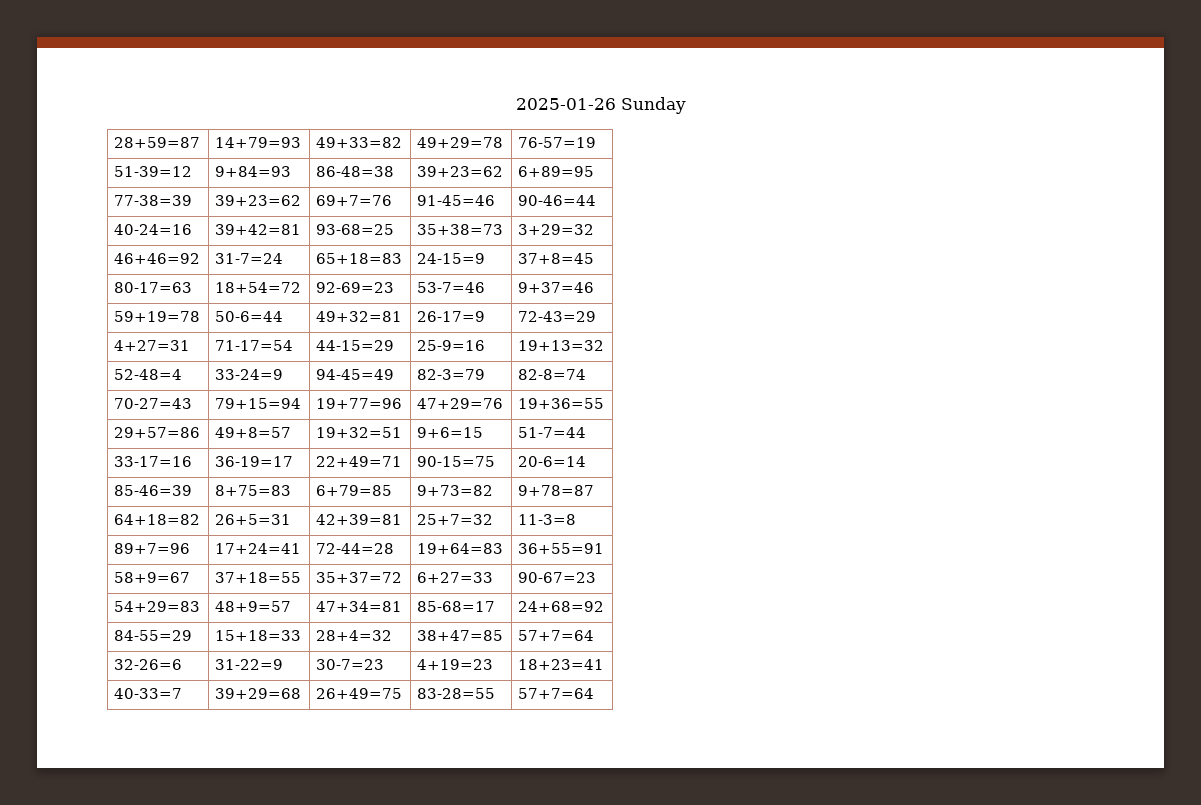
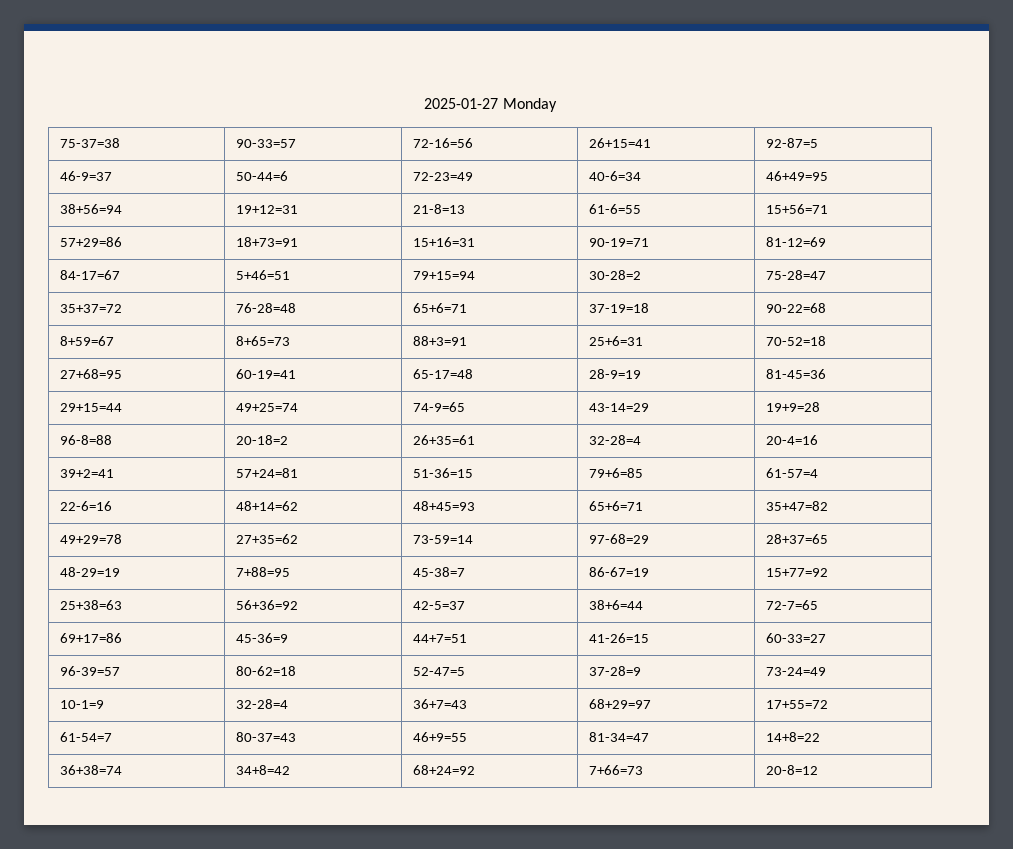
- 2025-01-26 Sunday
- 28+59=87 | 14+79=93 | 49+33=82 | 49+29=78 | 76-57=19
- 51-39=12 | 9+84=93 | 86-48=38 | 39+23=62 | 6+89=95
- 77-38=39 | 39+23=62 | 69+7=76 | 91-45=46 | 90-46=44
- 40-24=16 | 39+42=81 | 93-68=25 | 35+38=73 | 3+29=32
- 46+46=92 | 31-7=24 | 65+18=83 | 24-15=9 | 37+8=45
- 80-17=63 | 18+54=72 | 92-69=23 | 53-7=46 | 9+37=46
- 59+19=78 | 50-6=44 | 49+32=81 | 26-17=9 | 72-43=29
- 4+27=31 | 71-17=54 | 44-15=29 | 25-9=16 | 19+13=32
- 52-48=4 | 33-24=9 | 94-45=49 | 82-3=79 | 82-8=74
- 70-27=43 | 79+15=94 | 19+77=96 | 47+29=76 | 19+36=55
- 29+57=86 | 49+8=57 | 19+32=51 | 9+6=15 | 51-7=44
- 33-17=16 | 36-19=17 | 22+49=71 | 90-15=75 | 20-6=14
- 85-46=39 | 8+75=83 | 6+79=85 | 9+73=82 | 9+78=87
- 64+18=82 | 26+5=31 | 42+39=81 | 25+7=32 | 11-3=8
- 89+7=96 | 17+24=41 | 72-44=28 | 19+64=83 | 36+55=91
- 58+9=67 | 37+18=55 | 35+37=72 | 6+27=33 | 90-67=23
- 54+29=83 | 48+9=57 | 47+34=81 | 85-68=17 | 24+68=92
- 84-55=29 | 15+18=33 | 28+4=32 | 38+47=85 | 57+7=64
- 32-26=6 | 31-22=9 | 30-7=23 | 4+19=23 | 18+23=41
- 40-33=7 | 39+29=68 | 26+49=75 | 83-28=55 | 57+7=64
+ 2025-01-27 Monday
+ 75-37=38 | 90-33=57 | 72-16=56 | 26+15=41 | 92-87=5
+ 46-9=37 | 50-44=6 | 72-23=49 | 40-6=34 | 46+49=95
+ 38+56=94 | 19+12=31 | 21-8=13 | 61-6=55 | 15+56=71
+ 57+29=86 | 18+73=91 | 15+16=31 | 90-19=71 | 81-12=69
+ 84-17=67 | 5+46=51 | 79+15=94 | 30-28=2 | 75-28=47
+ 35+37=72 | 76-28=48 | 65+6=71 | 37-19=18 | 90-22=68
+ 8+59=67 | 8+65=73 | 88+3=91 | 25+6=31 | 70-52=18
+ 27+68=95 | 60-19=41 | 65-17=48 | 28-9=19 | 81-45=36
+ 29+15=44 | 49+25=74 | 74-9=65 | 43-14=29 | 19+9=28
+ 96-8=88 | 20-18=2 | 26+35=61 | 32-28=4 | 20-4=16
+ 39+2=41 | 57+24=81 | 51-36=15 | 79+6=85 | 61-57=4
+ 22-6=16 | 48+14=62 | 48+45=93 | 65+6=71 | 35+47=82
+ 49+29=78 | 27+35=62 | 73-59=14 | 97-68=29 | 28+37=65
+ 48-29=19 | 7+88=95 | 45-38=7 | 86-67=19 | 15+77=92
+ 25+38=63 | 56+36=92 | 42-5=37 | 38+6=44 | 72-7=65
+ 69+17=86 | 45-36=9 | 44+7=51 | 41-26=15 | 60-33=27
+ 96-39=57 | 80-62=18 | 52-47=5 | 37-28=9 | 73-24=49
+ 10-1=9 | 32-28=4 | 36+7=43 | 68+29=97 | 17+55=72
+ 61-54=7 | 80-37=43 | 46+9=55 | 81-34=47 | 14+8=22
+ 36+38=74 | 34+8=42 | 68+24=92 | 7+66=73 | 20-8=12

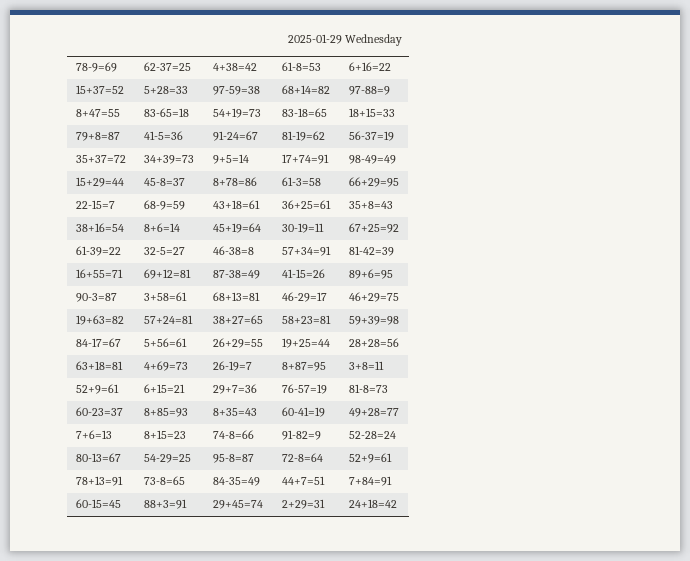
- 2025-01-27 Monday
- 75-37=38 | 90-33=57 | 72-16=56 | 26+15=41 | 92-87=5
- 46-9=37 | 50-44=6 | 72-23=49 | 40-6=34 | 46+49=95
- 38+56=94 | 19+12=31 | 21-8=13 | 61-6=55 | 15+56=71
- 57+29=86 | 18+73=91 | 15+16=31 | 90-19=71 | 81-12=69
- 84-17=67 | 5+46=51 | 79+15=94 | 30-28=2 | 75-28=47
- 35+37=72 | 76-28=48 | 65+6=71 | 37-19=18 | 90-22=68
- 8+59=67 | 8+65=73 | 88+3=91 | 25+6=31 | 70-52=18
- 27+68=95 | 60-19=41 | 65-17=48 | 28-9=19 | 81-45=36
- 29+15=44 | 49+25=74 | 74-9=65 | 43-14=29 | 19+9=28
- 96-8=88 | 20-18=2 | 26+35=61 | 32-28=4 | 20-4=16
- 39+2=41 | 57+24=81 | 51-36=15 | 79+6=85 | 61-57=4
- 22-6=16 | 48+14=62 | 48+45=93 | 65+6=71 | 35+47=82
- 49+29=78 | 27+35=62 | 73-59=14 | 97-68=29 | 28+37=65
- 48-29=19 | 7+88=95 | 45-38=7 | 86-67=19 | 15+77=92
- 25+38=63 | 56+36=92 | 42-5=37 | 38+6=44 | 72-7=65
- 69+17=86 | 45-36=9 | 44+7=51 | 41-26=15 | 60-33=27
- 96-39=57 | 80-62=18 | 52-47=5 | 37-28=9 | 73-24=49
- 10-1=9 | 32-28=4 | 36+7=43 | 68+29=97 | 17+55=72
- 61-54=7 | 80-37=43 | 46+9=55 | 81-34=47 | 14+8=22
- 36+38=74 | 34+8=42 | 68+24=92 | 7+66=73 | 20-8=12
+ 2025-01-29 Wednesday
+ 78-9=69 | 62-37=25 | 4+38=42 | 61-8=53 | 6+16=22
+ 15+37=52 | 5+28=33 | 97-59=38 | 68+14=82 | 97-88=9
+ 8+47=55 | 83-65=18 | 54+19=73 | 83-18=65 | 18+15=33
+ 79+8=87 | 41-5=36 | 91-24=67 | 81-19=62 | 56-37=19
+ 35+37=72 | 34+39=73 | 9+5=14 | 17+74=91 | 98-49=49
+ 15+29=44 | 45-8=37 | 8+78=86 | 61-3=58 | 66+29=95
+ 22-15=7 | 68-9=59 | 43+18=61 | 36+25=61 | 35+8=43
+ 38+16=54 | 8+6=14 | 45+19=64 | 30-19=11 | 67+25=92
+ 61-39=22 | 32-5=27 | 46-38=8 | 57+34=91 | 81-42=39
+ 16+55=71 | 69+12=81 | 87-38=49 | 41-15=26 | 89+6=95
+ 90-3=87 | 3+58=61 | 68+13=81 | 46-29=17 | 46+29=75
+ 19+63=82 | 57+24=81 | 38+27=65 | 58+23=81 | 59+39=98
+ 84-17=67 | 5+56=61 | 26+29=55 | 19+25=44 | 28+28=56
+ 63+18=81 | 4+69=73 | 26-19=7 | 8+87=95 | 3+8=11
+ 52+9=61 | 6+15=21 | 29+7=36 | 76-57=19 | 81-8=73
+ 60-23=37 | 8+85=93 | 8+35=43 | 60-41=19 | 49+28=77
+ 7+6=13 | 8+15=23 | 74-8=66 | 91-82=9 | 52-28=24
+ 80-13=67 | 54-29=25 | 95-8=87 | 72-8=64 | 52+9=61
+ 78+13=91 | 73-8=65 | 84-35=49 | 44+7=51 | 7+84=91
+ 60-15=45 | 88+3=91 | 29+45=74 | 2+29=31 | 24+18=42

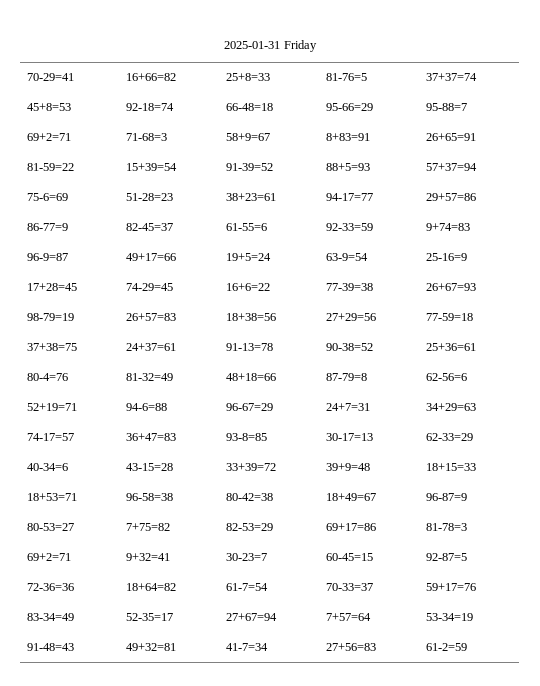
- 2025-01-29 Wednesday
- 78-9=69 | 62-37=25 | 4+38=42 | 61-8=53 | 6+16=22
- 15+37=52 | 5+28=33 | 97-59=38 | 68+14=82 | 97-88=9
- 8+47=55 | 83-65=18 | 54+19=73 | 83-18=65 | 18+15=33
- 79+8=87 | 41-5=36 | 91-24=67 | 81-19=62 | 56-37=19
- 35+37=72 | 34+39=73 | 9+5=14 | 17+74=91 | 98-49=49
- 15+29=44 | 45-8=37 | 8+78=86 | 61-3=58 | 66+29=95
- 22-15=7 | 68-9=59 | 43+18=61 | 36+25=61 | 35+8=43
- 38+16=54 | 8+6=14 | 45+19=64 | 30-19=11 | 67+25=92
- 61-39=22 | 32-5=27 | 46-38=8 | 57+34=91 | 81-42=39
- 16+55=71 | 69+12=81 | 87-38=49 | 41-15=26 | 89+6=95
- 90-3=87 | 3+58=61 | 68+13=81 | 46-29=17 | 46+29=75
- 19+63=82 | 57+24=81 | 38+27=65 | 58+23=81 | 59+39=98
- 84-17=67 | 5+56=61 | 26+29=55 | 19+25=44 | 28+28=56
- 63+18=81 | 4+69=73 | 26-19=7 | 8+87=95 | 3+8=11
- 52+9=61 | 6+15=21 | 29+7=36 | 76-57=19 | 81-8=73
- 60-23=37 | 8+85=93 | 8+35=43 | 60-41=19 | 49+28=77
- 7+6=13 | 8+15=23 | 74-8=66 | 91-82=9 | 52-28=24
- 80-13=67 | 54-29=25 | 95-8=87 | 72-8=64 | 52+9=61
- 78+13=91 | 73-8=65 | 84-35=49 | 44+7=51 | 7+84=91
- 60-15=45 | 88+3=91 | 29+45=74 | 2+29=31 | 24+18=42
+ 2025-01-31 Friday
+ 70-29=41 | 16+66=82 | 25+8=33 | 81-76=5 | 37+37=74
+ 45+8=53 | 92-18=74 | 66-48=18 | 95-66=29 | 95-88=7
+ 69+2=71 | 71-68=3 | 58+9=67 | 8+83=91 | 26+65=91
+ 81-59=22 | 15+39=54 | 91-39=52 | 88+5=93 | 57+37=94
+ 75-6=69 | 51-28=23 | 38+23=61 | 94-17=77 | 29+57=86
+ 86-77=9 | 82-45=37 | 61-55=6 | 92-33=59 | 9+74=83
+ 96-9=87 | 49+17=66 | 19+5=24 | 63-9=54 | 25-16=9
+ 17+28=45 | 74-29=45 | 16+6=22 | 77-39=38 | 26+67=93
+ 98-79=19 | 26+57=83 | 18+38=56 | 27+29=56 | 77-59=18
+ 37+38=75 | 24+37=61 | 91-13=78 | 90-38=52 | 25+36=61
+ 80-4=76 | 81-32=49 | 48+18=66 | 87-79=8 | 62-56=6
+ 52+19=71 | 94-6=88 | 96-67=29 | 24+7=31 | 34+29=63
+ 74-17=57 | 36+47=83 | 93-8=85 | 30-17=13 | 62-33=29
+ 40-34=6 | 43-15=28 | 33+39=72 | 39+9=48 | 18+15=33
+ 18+53=71 | 96-58=38 | 80-42=38 | 18+49=67 | 96-87=9
+ 80-53=27 | 7+75=82 | 82-53=29 | 69+17=86 | 81-78=3
+ 69+2=71 | 9+32=41 | 30-23=7 | 60-45=15 | 92-87=5
+ 72-36=36 | 18+64=82 | 61-7=54 | 70-33=37 | 59+17=76
+ 83-34=49 | 52-35=17 | 27+67=94 | 7+57=64 | 53-34=19
+ 91-48=43 | 49+32=81 | 41-7=34 | 27+56=83 | 61-2=59

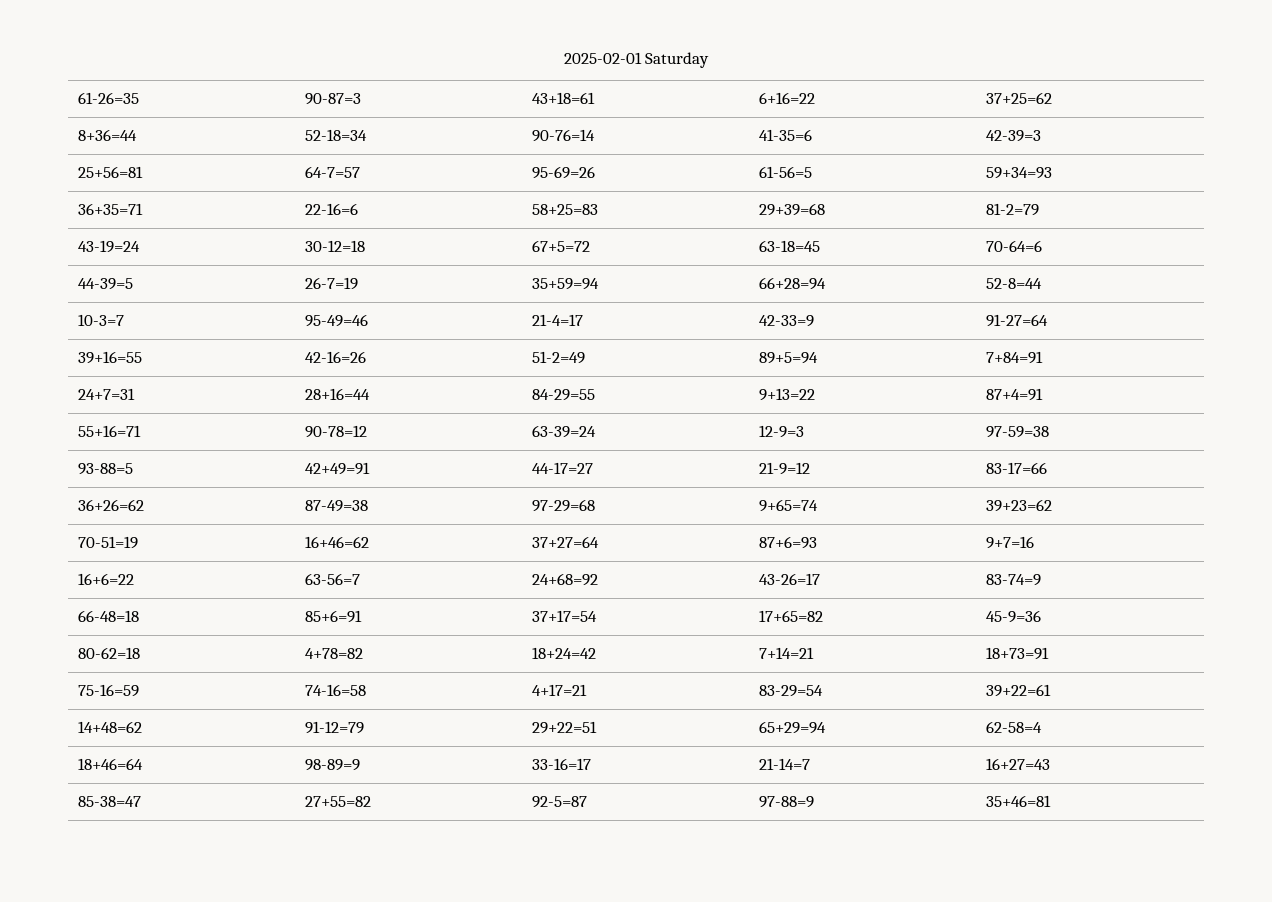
- 2025-01-31 Friday
- 70-29=41 | 16+66=82 | 25+8=33 | 81-76=5 | 37+37=74
- 45+8=53 | 92-18=74 | 66-48=18 | 95-66=29 | 95-88=7
- 69+2=71 | 71-68=3 | 58+9=67 | 8+83=91 | 26+65=91
- 81-59=22 | 15+39=54 | 91-39=52 | 88+5=93 | 57+37=94
- 75-6=69 | 51-28=23 | 38+23=61 | 94-17=77 | 29+57=86
- 86-77=9 | 82-45=37 | 61-55=6 | 92-33=59 | 9+74=83
- 96-9=87 | 49+17=66 | 19+5=24 | 63-9=54 | 25-16=9
- 17+28=45 | 74-29=45 | 16+6=22 | 77-39=38 | 26+67=93
- 98-79=19 | 26+57=83 | 18+38=56 | 27+29=56 | 77-59=18
- 37+38=75 | 24+37=61 | 91-13=78 | 90-38=52 | 25+36=61
- 80-4=76 | 81-32=49 | 48+18=66 | 87-79=8 | 62-56=6
- 52+19=71 | 94-6=88 | 96-67=29 | 24+7=31 | 34+29=63
- 74-17=57 | 36+47=83 | 93-8=85 | 30-17=13 | 62-33=29
- 40-34=6 | 43-15=28 | 33+39=72 | 39+9=48 | 18+15=33
- 18+53=71 | 96-58=38 | 80-42=38 | 18+49=67 | 96-87=9
- 80-53=27 | 7+75=82 | 82-53=29 | 69+17=86 | 81-78=3
- 69+2=71 | 9+32=41 | 30-23=7 | 60-45=15 | 92-87=5
- 72-36=36 | 18+64=82 | 61-7=54 | 70-33=37 | 59+17=76
- 83-34=49 | 52-35=17 | 27+67=94 | 7+57=64 | 53-34=19
- 91-48=43 | 49+32=81 | 41-7=34 | 27+56=83 | 61-2=59
+ 2025-02-01 Saturday
+ 61-26=35 | 90-87=3 | 43+18=61 | 6+16=22 | 37+25=62
+ 8+36=44 | 52-18=34 | 90-76=14 | 41-35=6 | 42-39=3
+ 25+56=81 | 64-7=57 | 95-69=26 | 61-56=5 | 59+34=93
+ 36+35=71 | 22-16=6 | 58+25=83 | 29+39=68 | 81-2=79
+ 43-19=24 | 30-12=18 | 67+5=72 | 63-18=45 | 70-64=6
+ 44-39=5 | 26-7=19 | 35+59=94 | 66+28=94 | 52-8=44
+ 10-3=7 | 95-49=46 | 21-4=17 | 42-33=9 | 91-27=64
+ 39+16=55 | 42-16=26 | 51-2=49 | 89+5=94 | 7+84=91
+ 24+7=31 | 28+16=44 | 84-29=55 | 9+13=22 | 87+4=91
+ 55+16=71 | 90-78=12 | 63-39=24 | 12-9=3 | 97-59=38
+ 93-88=5 | 42+49=91 | 44-17=27 | 21-9=12 | 83-17=66
+ 36+26=62 | 87-49=38 | 97-29=68 | 9+65=74 | 39+23=62
+ 70-51=19 | 16+46=62 | 37+27=64 | 87+6=93 | 9+7=16
+ 16+6=22 | 63-56=7 | 24+68=92 | 43-26=17 | 83-74=9
+ 66-48=18 | 85+6=91 | 37+17=54 | 17+65=82 | 45-9=36
+ 80-62=18 | 4+78=82 | 18+24=42 | 7+14=21 | 18+73=91
+ 75-16=59 | 74-16=58 | 4+17=21 | 83-29=54 | 39+22=61
+ 14+48=62 | 91-12=79 | 29+22=51 | 65+29=94 | 62-58=4
+ 18+46=64 | 98-89=9 | 33-16=17 | 21-14=7 | 16+27=43
+ 85-38=47 | 27+55=82 | 92-5=87 | 97-88=9 | 35+46=81

